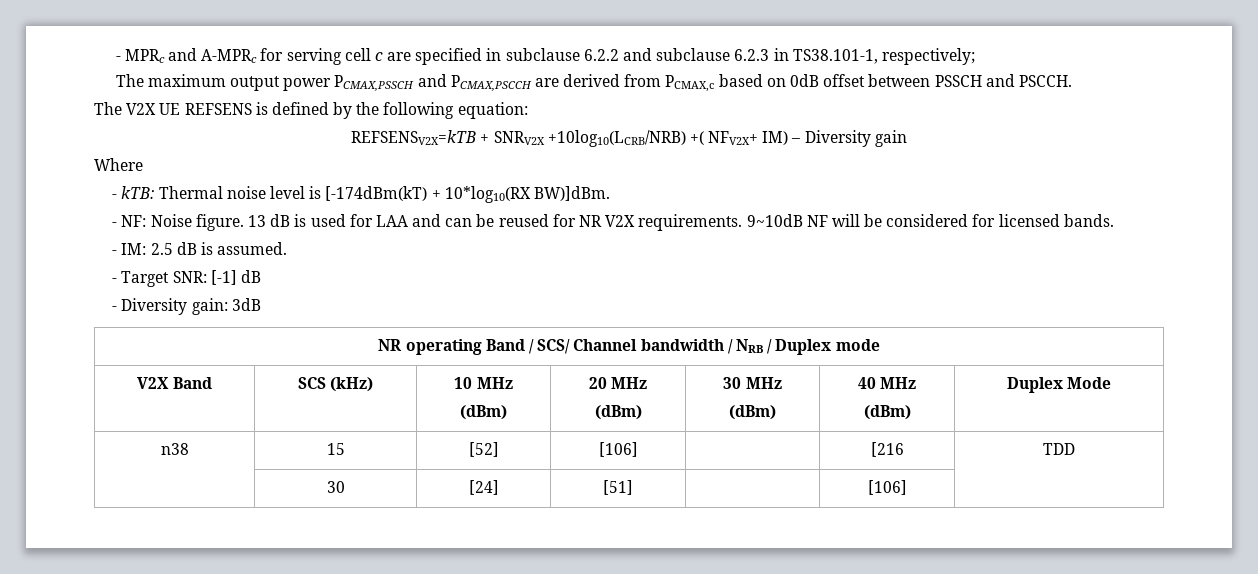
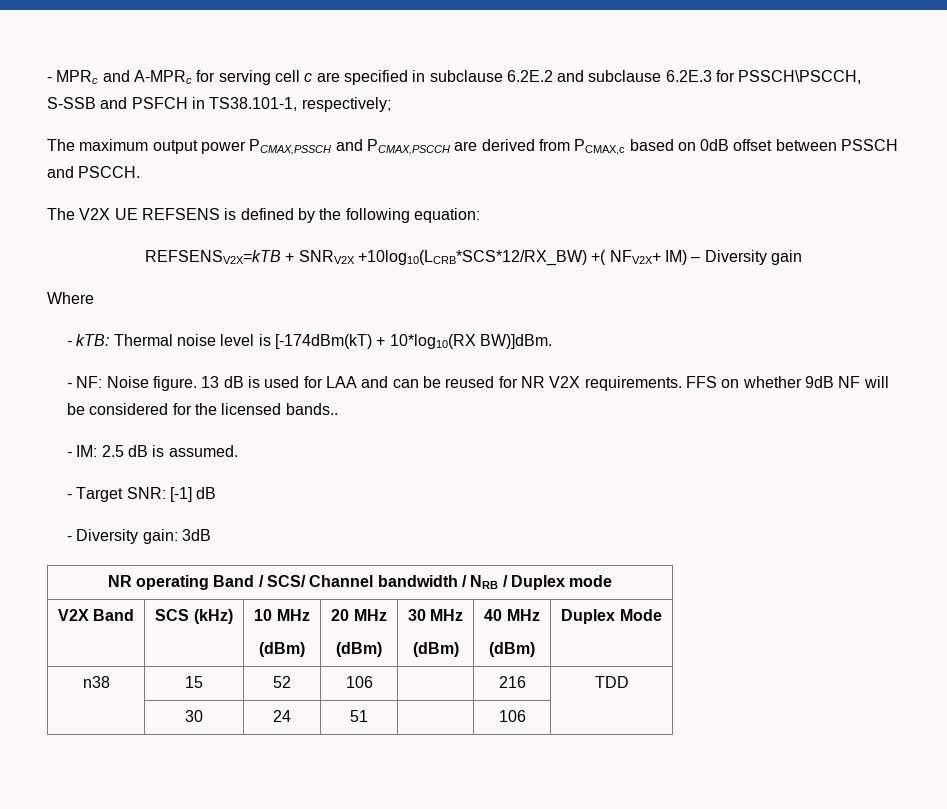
- - MPRc and A-MPRc for serving cell c are specified in subclause 6.2.2 and subclause 6.2.3 in TS38.101-1, respectively;
+ - MPRc and A-MPRc for serving cell c are specified in subclause 6.2E.2 and subclause 6.2E.3 for PSSCH\PSCCH, S-SSB and PSFCH in TS38.101-1, respectively;
- REFSENSV2X=kTB + SNRV2X +10log10(LCRB/NRB) +( NFV2X+ IM) – Diversity gain
+ REFSENSV2X=kTB + SNRV2X +10log10(LCRB*SCS*12/RX_BW) +( NFV2X+ IM) – Diversity gain
- 9~10dB NF will be considered for licensed bands.
+ FFS on whether 9dB NF will be considered for the licensed bands..
- n38 | 15 | [52] | [106] | | [216 | TDD
+ n38 | 15 | 52 | 106 | | 216 | TDD
- | 30 | [24] | [51] | | [106] |
+ | 30 | 24 | 51 | | 106 |

